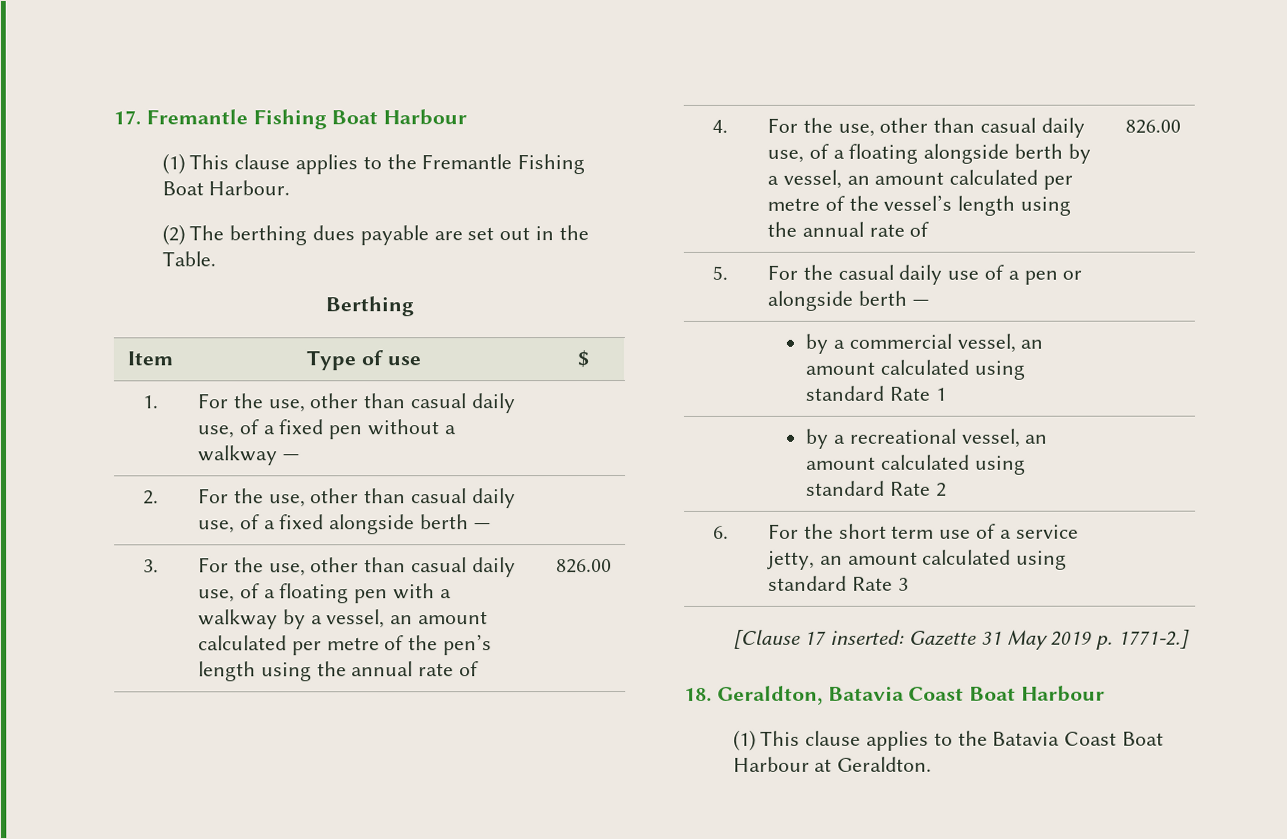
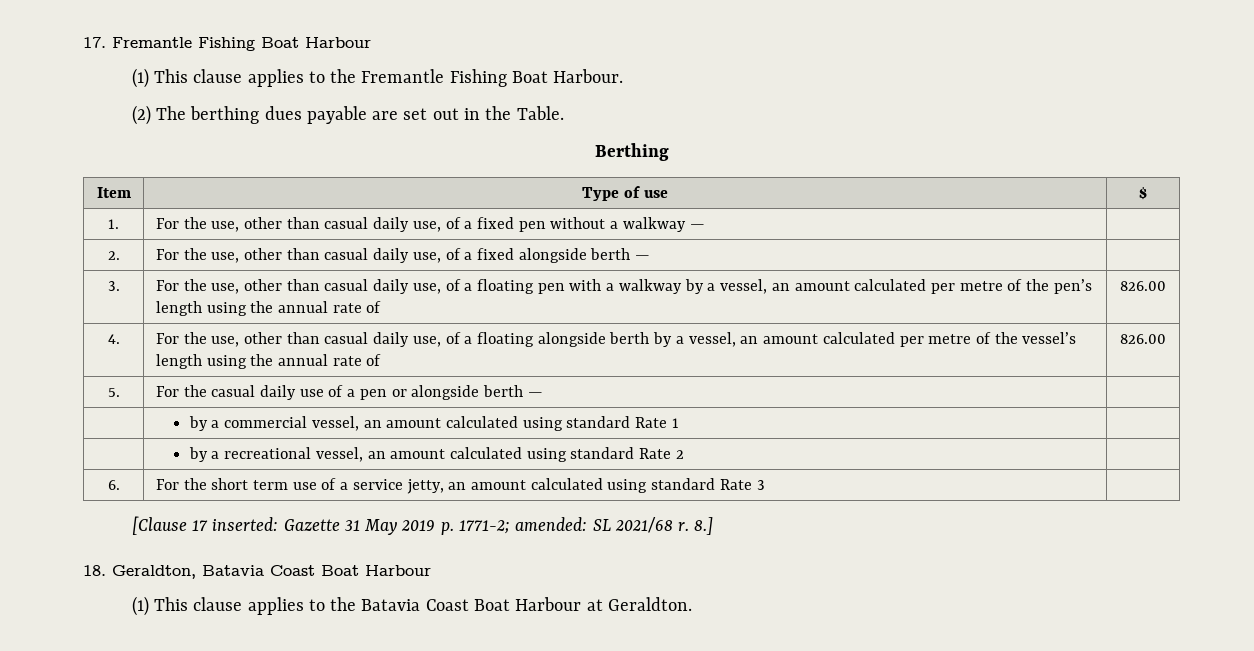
- [Clause 17 inserted: Gazette 31 May 2019 p. 1771-2.]
+ [Clause 17 inserted: Gazette 31 May 2019 p. 1771-2; amended: SL 2021/68 r. 8.]

